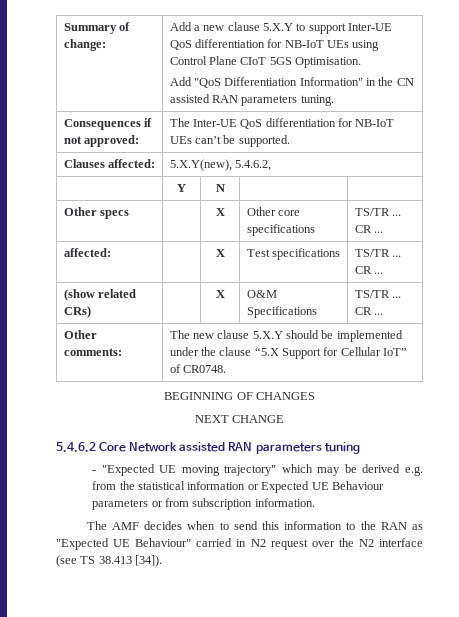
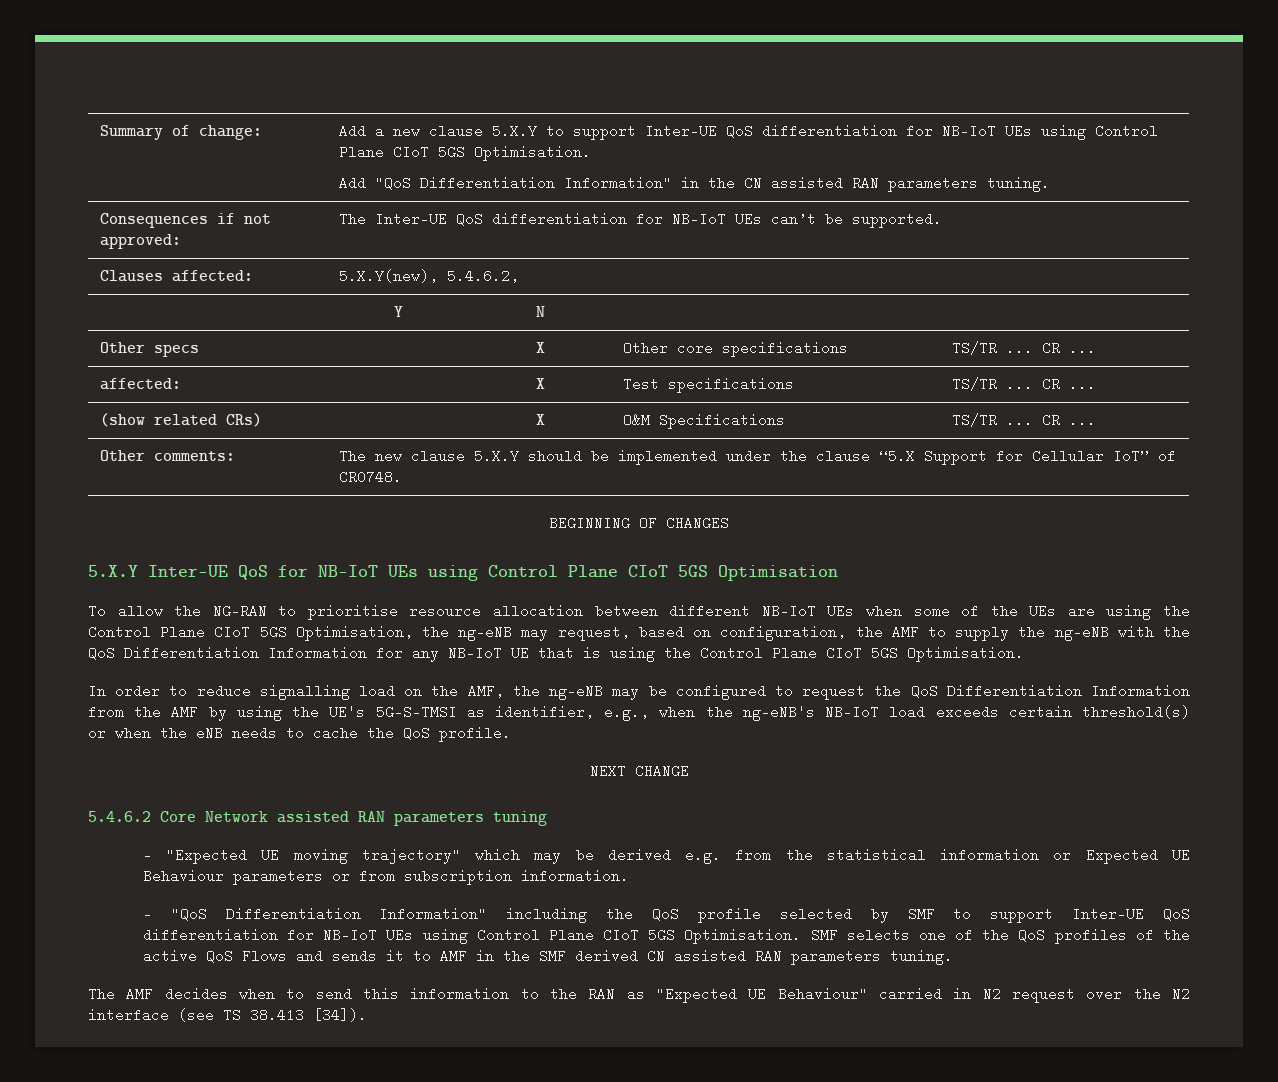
+ 5.X.Y Inter-UE QoS for NB-IoT UEs using Control Plane CIoT 5GS Optimisation
+ To allow the NG-RAN to prioritise resource allocation between different NB-IoT UEs when some of the UEs are using the Control Plane CIoT 5GS Optimisation, the ng-eNB may request, based on configuration, the AMF to supply the ng-eNB with the QoS Differentiation Information for any NB-IoT UE that is using the Control Plane CIoT 5GS Optimisation.
+ In order to reduce signalling load on the AMF, the ng-eNB may be configured to request the QoS Differentiation Information from the AMF by using the UE's 5G-S-TMSI as identifier, e.g., when the ng-eNB's NB-IoT load exceeds certain threshold(s) or when the eNB needs to cache the QoS profile.
+ - "QoS Differentiation Information" including the QoS profile selected by SMF to support Inter-UE QoS differentiation for NB-IoT UEs using Control Plane CIoT 5GS Optimisation. SMF selects one of the QoS profiles of the active QoS Flows and sends it to AMF in the SMF derived CN assisted RAN parameters tuning.

